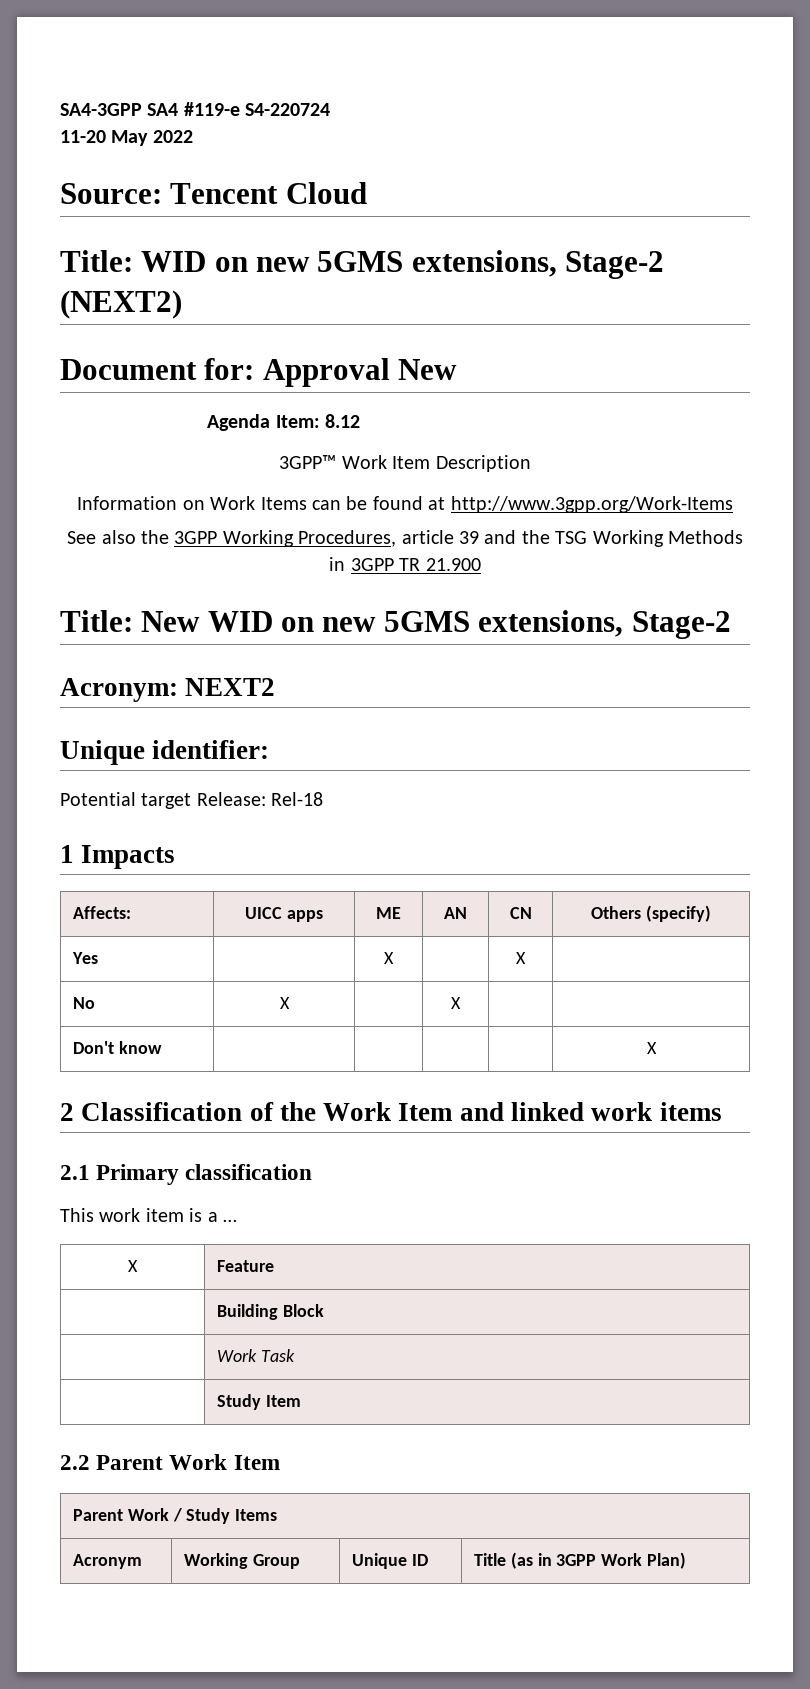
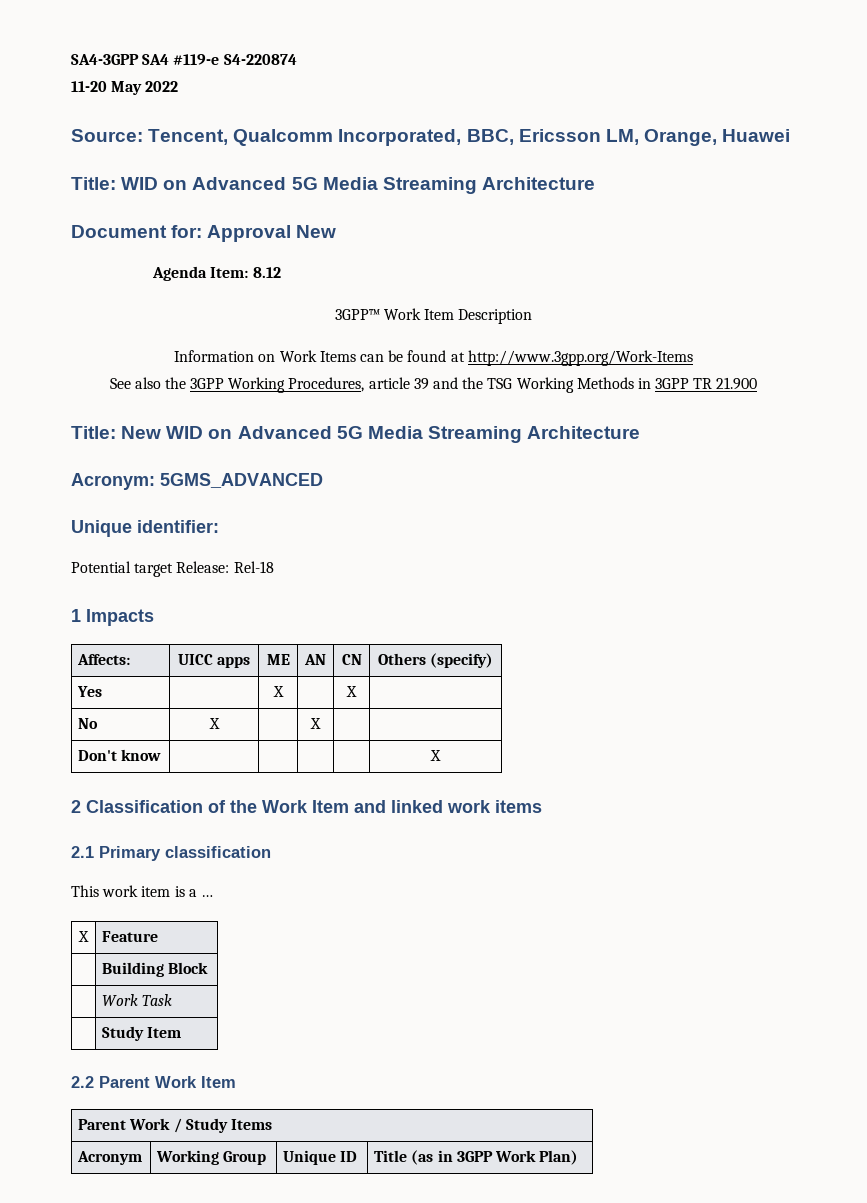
- SA4-3GPP SA4 #119-e S4-220724
+ SA4-3GPP SA4 #119-e S4-220874
- Source: Tencent Cloud
- Title: WID on new 5GMS extensions, Stage-2 (NEXT2)
+ Source: Tencent, Qualcomm Incorporated, BBC, Ericsson LM, Orange, Huawei
+ Title: WID on Advanced 5G Media Streaming Architecture
- Title: New WID on new 5GMS extensions, Stage-2
+ Title: New WID on Advanced 5G Media Streaming Architecture
- Acronym: NEXT2
+ Acronym: 5GMS_ADVANCED

